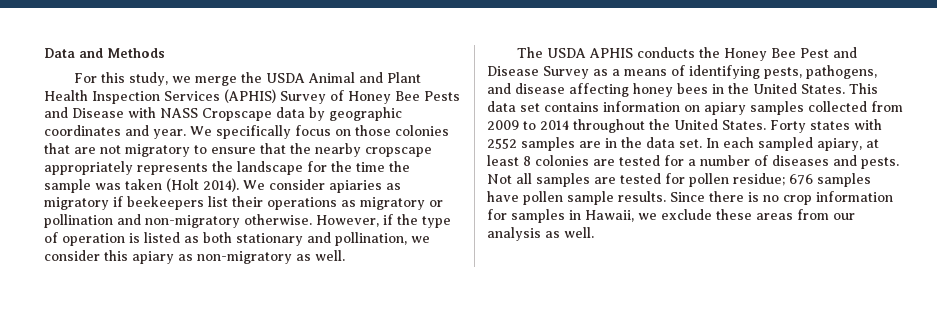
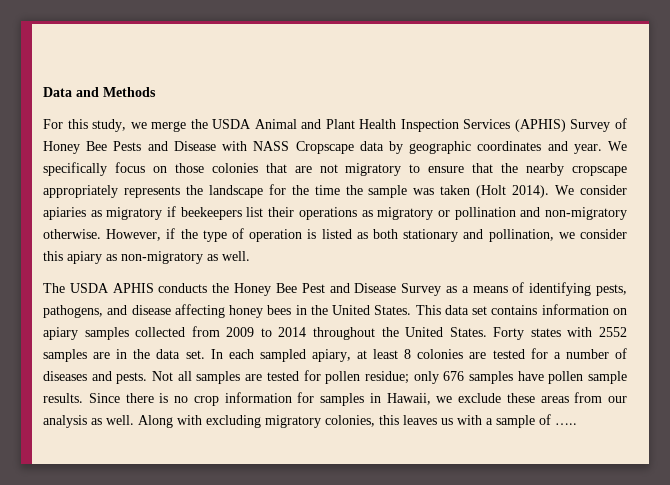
- Not all samples are tested for pollen residue; 676 samples have pollen sample results.
+ Not all samples are tested for pollen residue; only 676 samples have pollen sample results.
+ Along with excluding migratory colonies, this leaves us with a sample of …..

